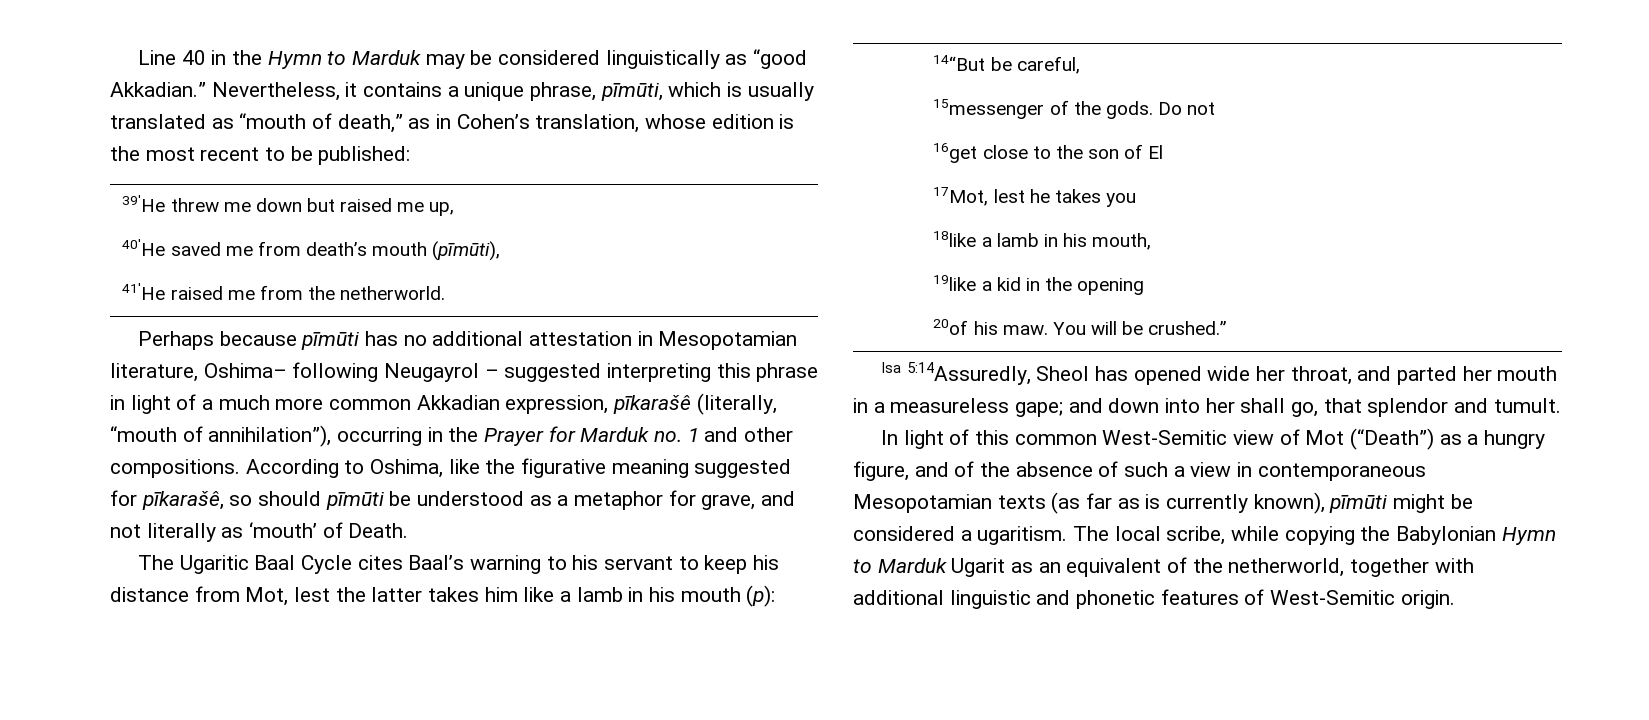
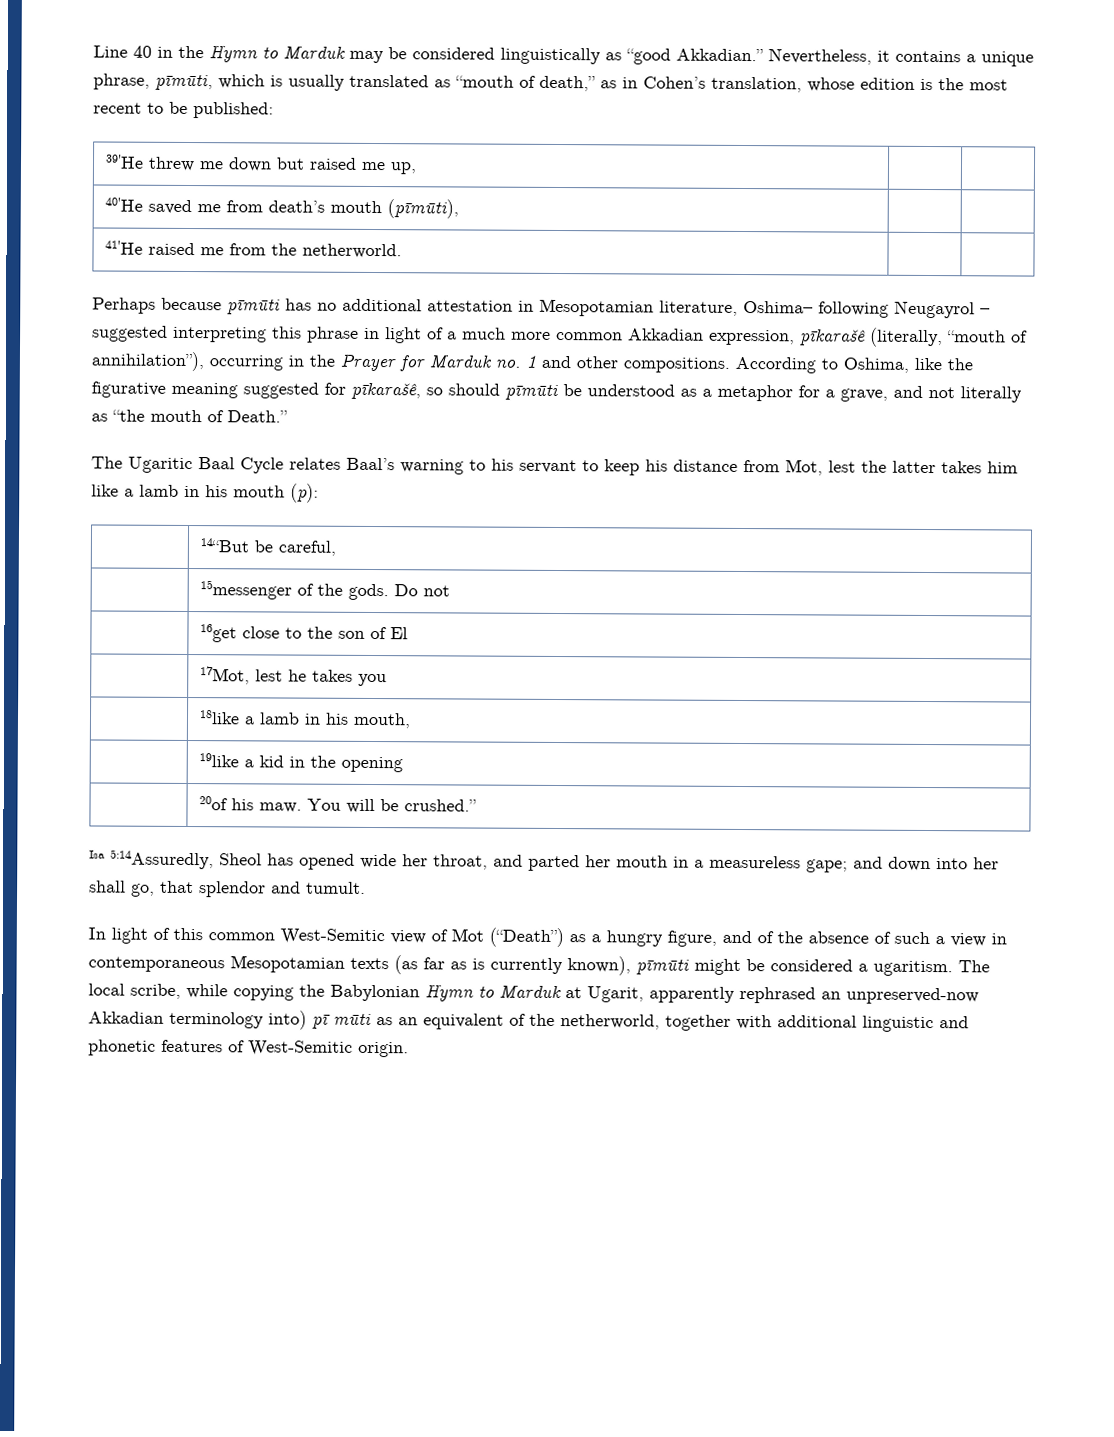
- According to Oshima, like the figurative meaning suggested for pīkarašê, so should pīmūti be understood as a metaphor for grave, and not literally as ‘mouth’ of Death.
+ According to Oshima, like the figurative meaning suggested for pīkarašê, so should pīmūti be understood as a metaphor for a grave, and not literally as “the mouth of Death.”
- The Ugaritic Baal Cycle cites Baal’s warning to his servant to keep his distance from Mot, lest the latter takes him like a lamb in his mouth (p):
+ The Ugaritic Baal Cycle relates Baal’s warning to his servant to keep his distance from Mot, lest the latter takes him like a lamb in his mouth (p):
- The local scribe, while copying the Babylonian Hymn to Marduk Ugarit as an equivalent of the netherworld, together with additional linguistic and phonetic features of West-Semitic origin.
+ The local scribe, while copying the Babylonian Hymn to Marduk at Ugarit, apparently rephrased an unpreserved-now Akkadian terminology into) pī mūti as an equivalent of the netherworld, together with additional linguistic and phonetic features of West-Semitic origin.

